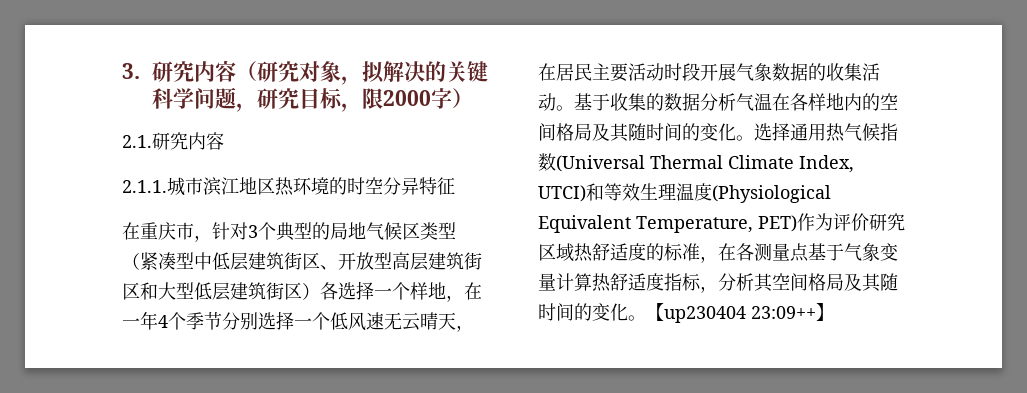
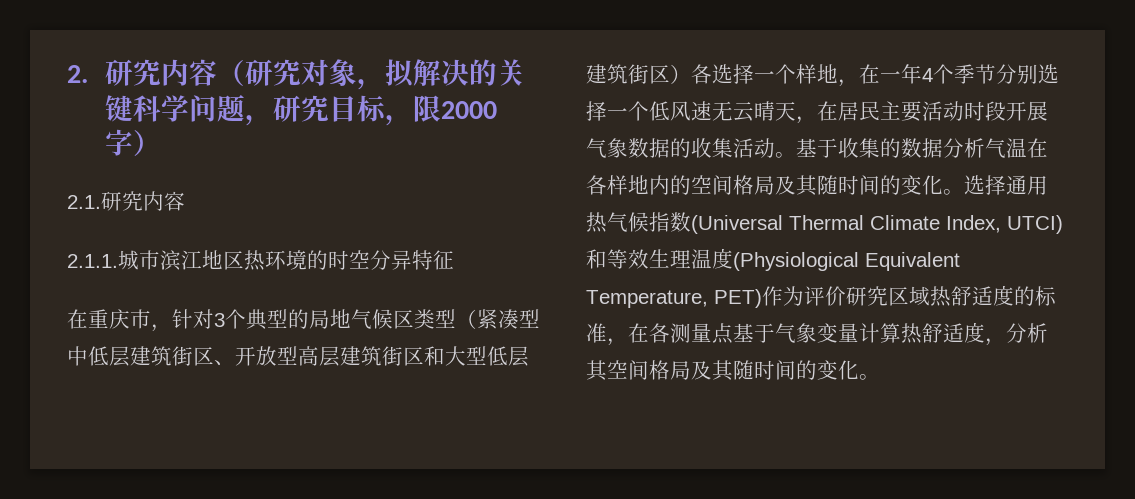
- 3.研究内容（研究对象，拟解决的关键科学问题，研究目标，限2000字）
+ 2.研究内容（研究对象，拟解决的关键科学问题，研究目标，限2000字）
- 选择通用热气候指数(Universal Thermal Climate Index, UTCI)和等效生理温度(Physiological Equivalent Temperature, PET)作为评价研究区域热舒适度的标准，在各测量点基于气象变量计算热舒适度指标，分析其空间格局及其随时间的变化。【up230404 23:09++】
+ 选择通用热气候指数(Universal Thermal Climate Index, UTCI)和等效生理温度(Physiological Equivalent Temperature, PET)作为评价研究区域热舒适度的标准，在各测量点基于气象变量计算热舒适度，分析其空间格局及其随时间的变化。

